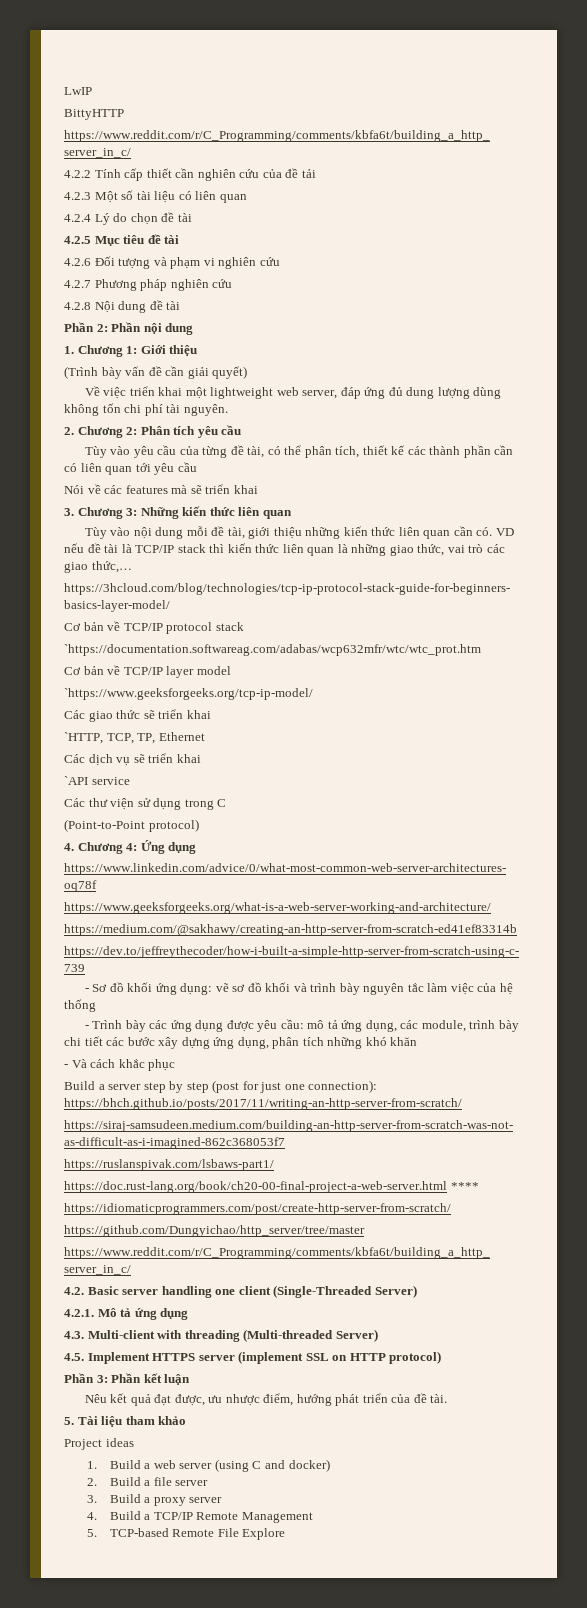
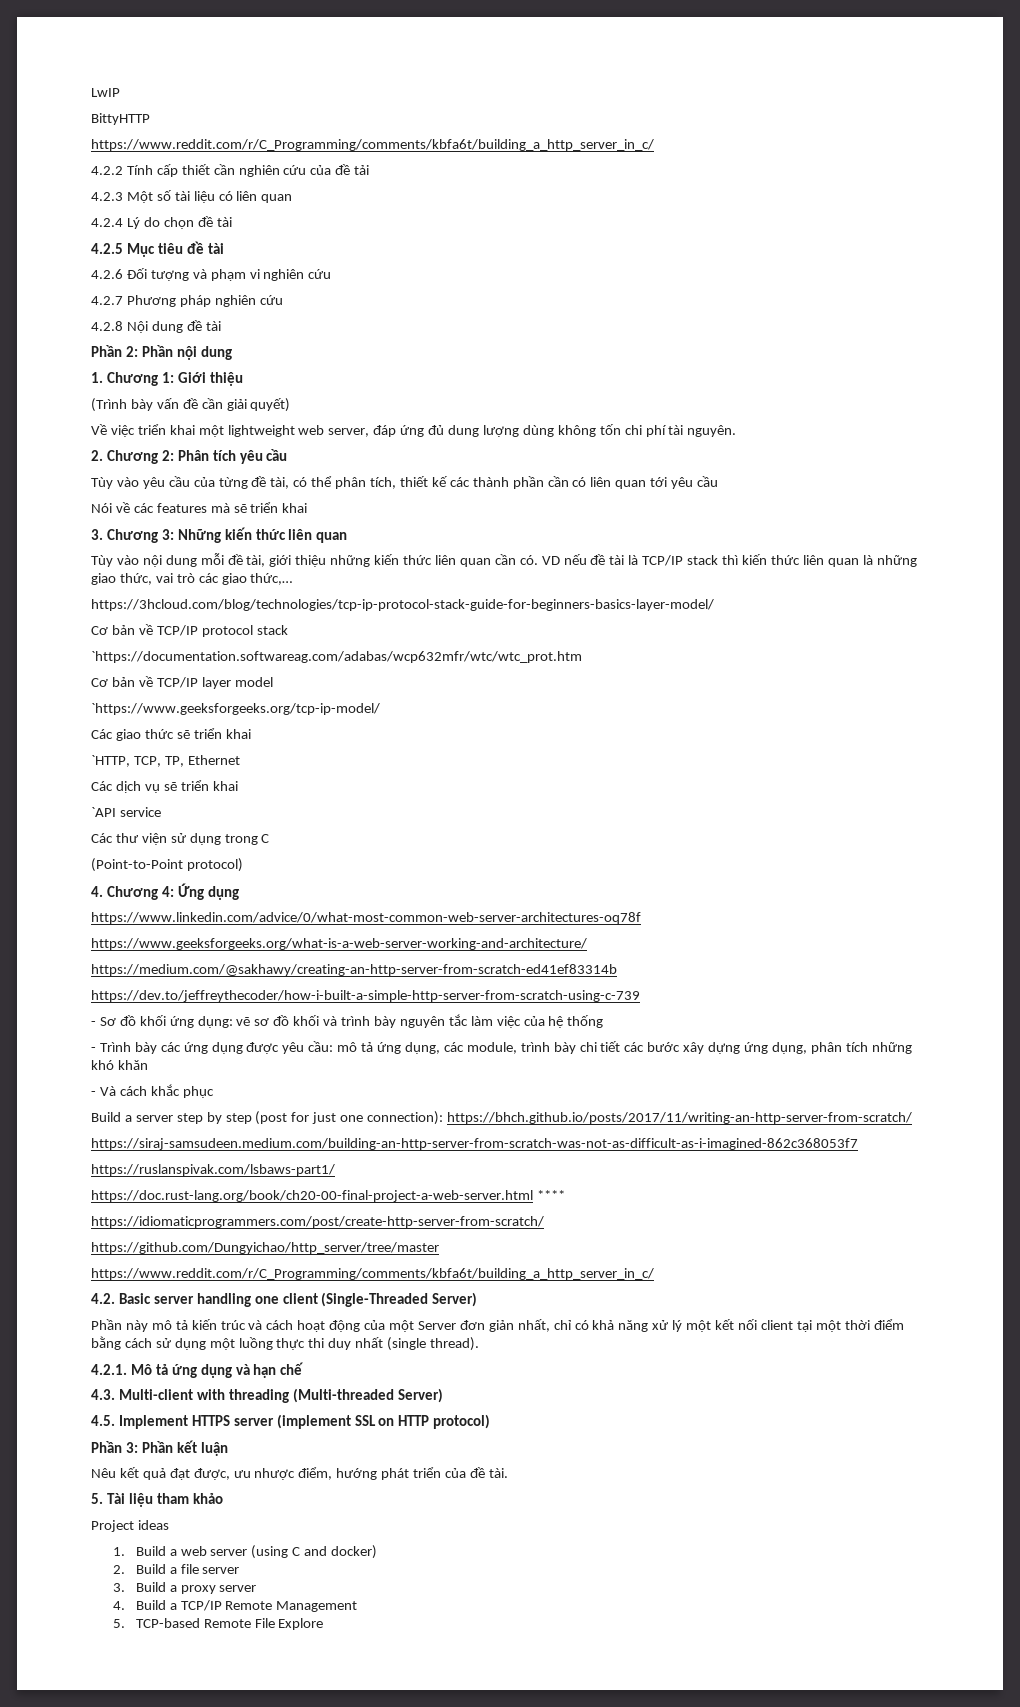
+ Phần này mô tả kiến trúc và cách hoạt động của một Server đơn giản nhất, chỉ có khả năng xử lý một kết nối client tại một thời điểm bằng cách sử dụng một luồng thực thi duy nhất (single thread).
- 4.2.1. Mô tả ứng dụng
+ 4.2.1. Mô tả ứng dụng và hạn chế

